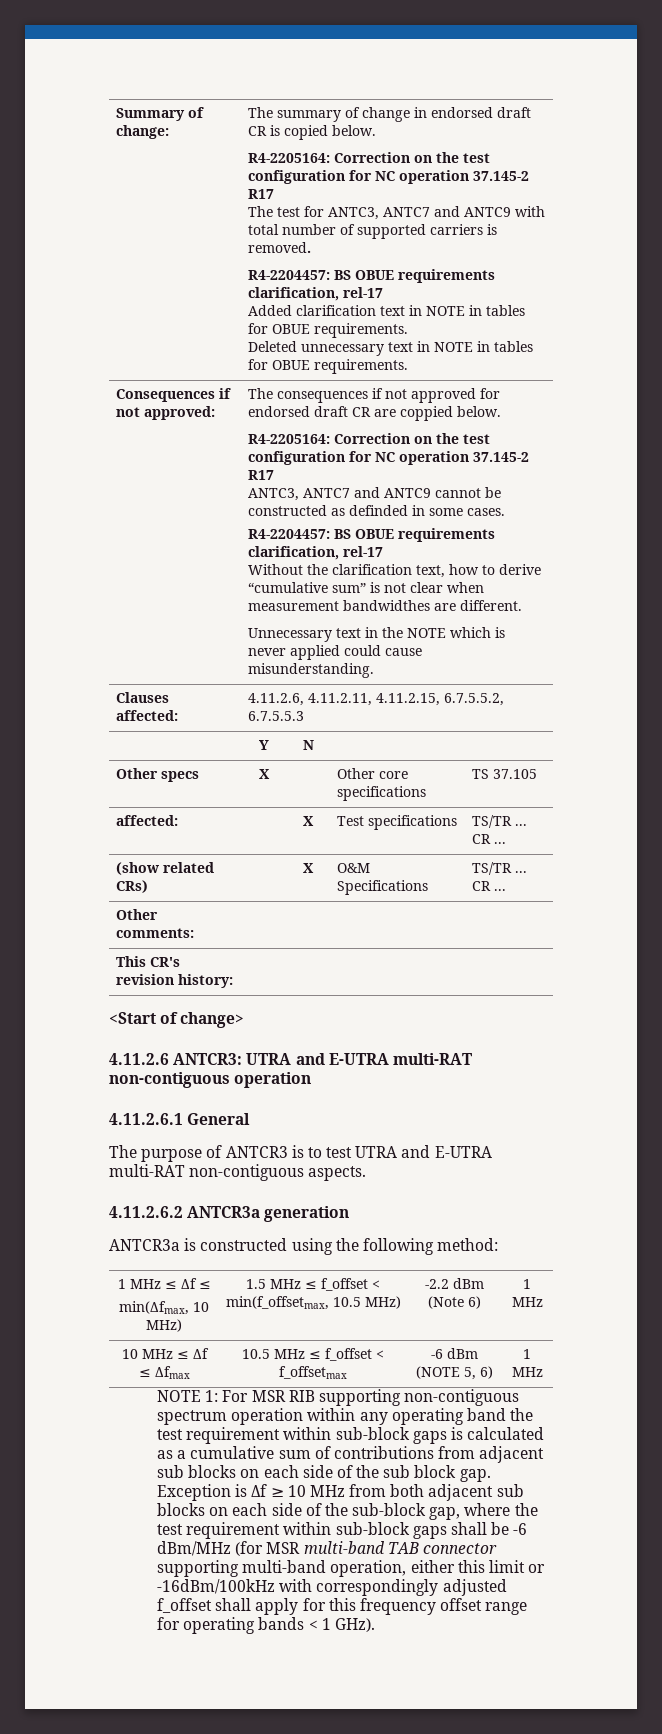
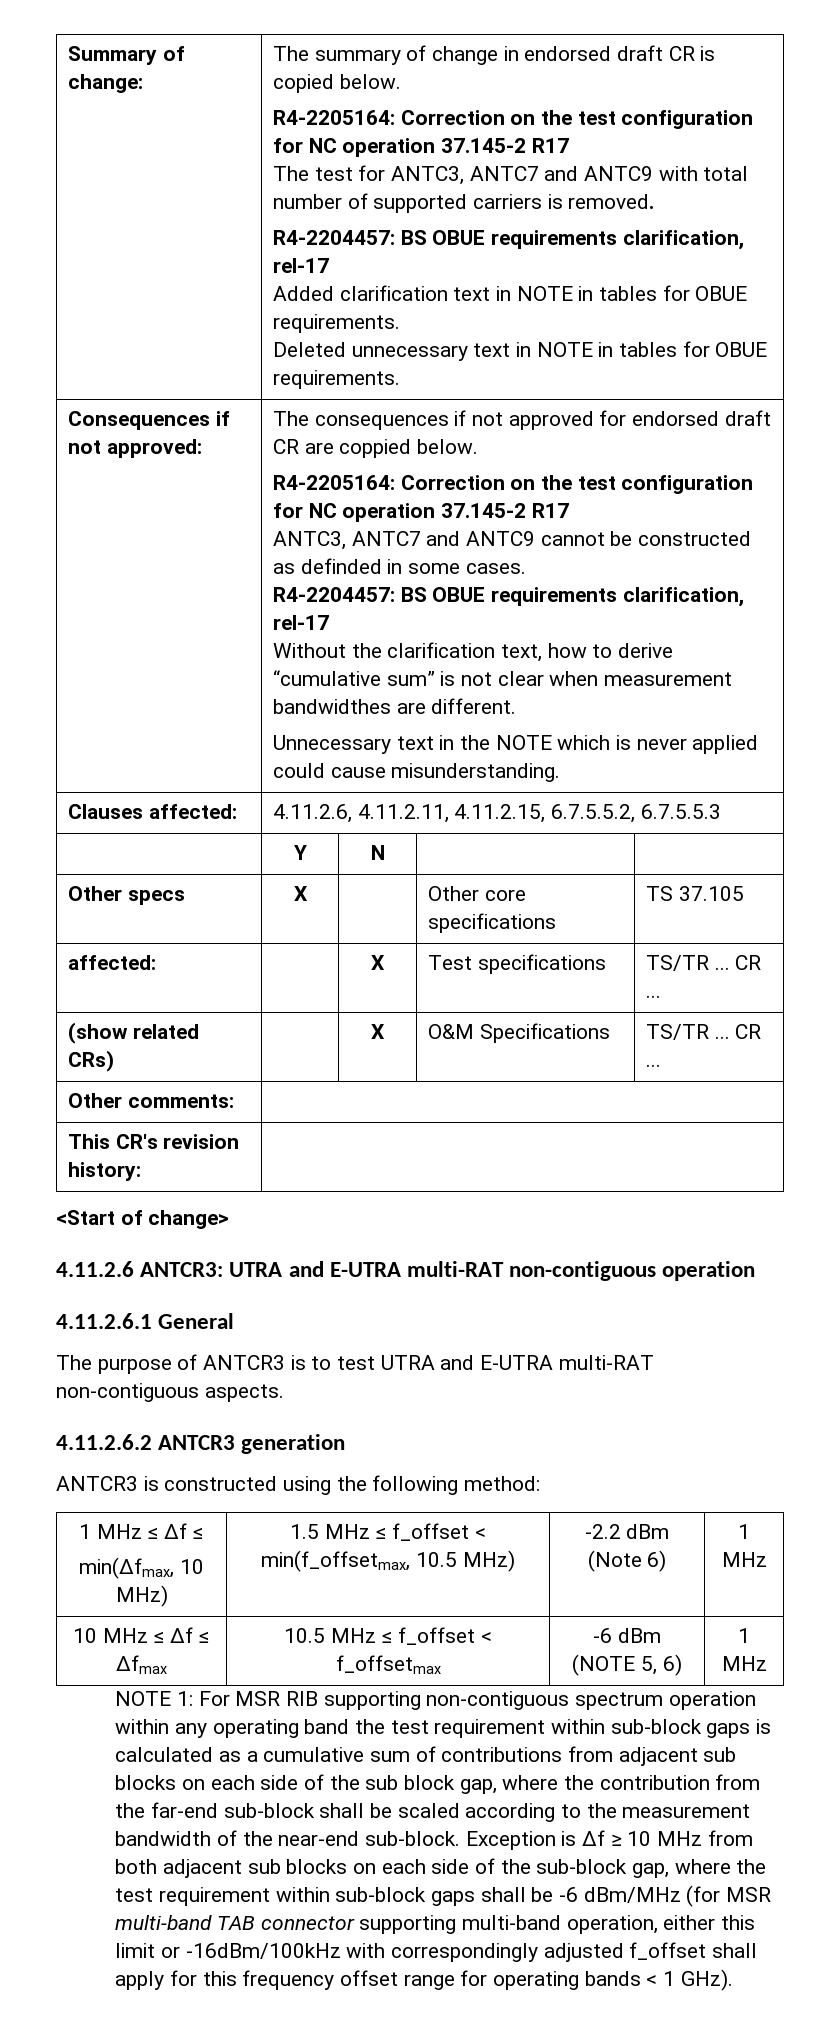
- 4.11.2.6.2 ANTCR3a generation
+ 4.11.2.6.2 ANTCR3 generation
- ANTCR3a is constructed using the following method:
+ ANTCR3 is constructed using the following method:
- NOTE 1: For MSR RIB supporting non-contiguous spectrum operation within any operating band the test requirement within sub-block gaps is calculated as a cumulative sum of contributions from adjacent sub blocks on each side of the sub block gap.
+ NOTE 1: For MSR RIB supporting non-contiguous spectrum operation within any operating band the test requirement within sub-block gaps is calculated as a cumulative sum of contributions from adjacent sub blocks on each side of the sub block gap, where the contribution from the far-end sub-block shall be scaled according to the measurement bandwidth of the near-end sub-block.

